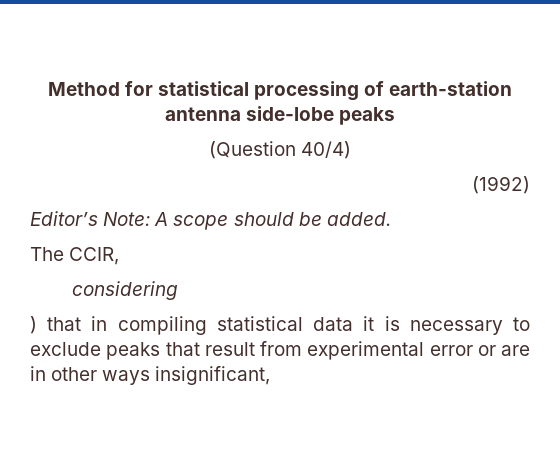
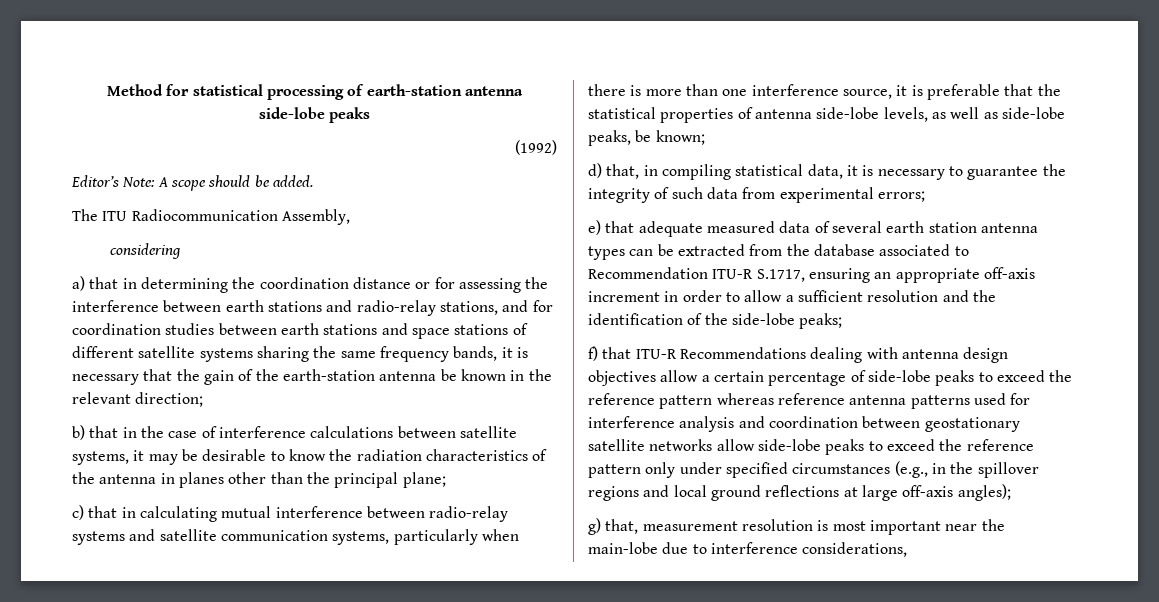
- (Question 40/4)
- The CCIR,
+ The ITU Radiocommunication Assembly,
- ) that in compiling statistical data it is necessary to exclude peaks that result from experimental error or are in other ways insignificant,
+ a) that in determining the coordination distance or for assessing the interference between earth stations and radio-relay stations, and for coordination studies between earth stations and space stations of different satellite systems sharing the same frequency bands, it is necessary that the gain of the earth-station antenna be known in the relevant direction;
+ b) that in the case of interference calculations between satellite systems, it may be desirable to know the radiation characteristics of the antenna in planes other than the principal plane;
+ c) that in calculating mutual interference between radio-relay systems and satellite communication systems, particularly when there is more than one interference source, it is preferable that the statistical properties of antenna side-lobe levels, as well as side-lobe peaks, be known;
+ d) that, in compiling statistical data, it is necessary to guarantee the integrity of such data from experimental errors;
+ e) that adequate measured data of several earth station antenna types can be extracted from the database associated to Recommendation ITU-R S.1717, ensuring an appropriate off-axis increment in order to allow a sufficient resolution and the identification of the side-lobe peaks;
+ f) that ITU-R Recommendations dealing with antenna design objectives allow a certain percentage of side-lobe peaks to exceed the reference pattern whereas reference antenna patterns used for interference analysis and coordination between geostationary satellite networks allow side-lobe peaks to exceed the reference pattern only under specified circumstances (e.g., in the spillover regions and local ground reflections at large off-axis angles);
+ g) that, measurement resolution is most important near the main-lobe due to interference considerations,

